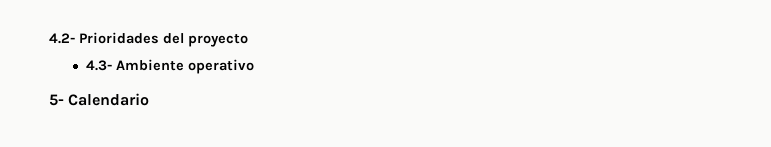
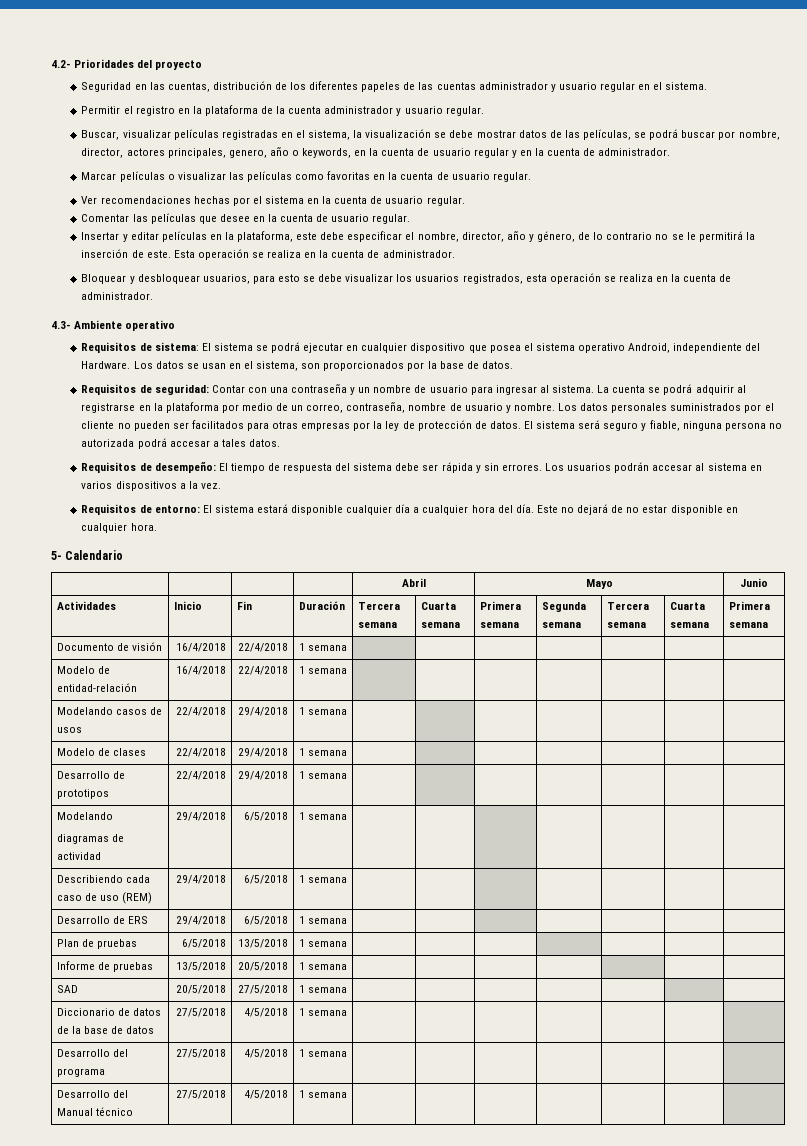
+ Seguridad en las cuentas, distribución de los diferentes papeles de las cuentas administrador y usuario regular en el sistema.
+ Permitir el registro en la plataforma de la cuenta administrador y usuario regular.
+ Buscar, visualizar películas registradas en el sistema, la visualización se debe mostrar datos de las películas, se podrá buscar por nombre, director, actores principales, genero, año o keywords, en la cuenta de usuario regular y en la cuenta de administrador.
+ Marcar películas o visualizar las películas como favoritas en la cuenta de usuario regular.
+ Ver recomendaciones hechas por el sistema en la cuenta de usuario regular.
+ Comentar las películas que desee en la cuenta de usuario regular.
+ Insertar y editar películas en la plataforma, este debe especificar el nombre, director, año y género, de lo contrario no se le permitirá la inserción de este. Esta operación se realiza en la cuenta de administrador.
+ Bloquear y desbloquear usuarios, para esto se debe visualizar los usuarios registrados, esta operación se realiza en la cuenta de administrador.
  4.3- Ambiente operativo
+ Requisitos de sistema: El sistema se podrá ejecutar en cualquier dispositivo que posea el sistema operativo Android, independiente del Hardware. Los datos se usan en el sistema, son proporcionados por la base de datos.
+ Requisitos de seguridad: Contar con una contraseña y un nombre de usuario para ingresar al sistema. La cuenta se podrá adquirir al registrarse en la plataforma por medio de un correo, contraseña, nombre de usuario y nombre. Los datos personales suministrados por el cliente no pueden ser facilitados para otras empresas por la ley de protección de datos. El sistema será seguro y fiable, ninguna persona no autorizada podrá accesar a tales datos.
+ Requisitos de desempeño: El tiempo de respuesta del sistema debe ser rápida y sin errores. Los usuarios podrán accesar al sistema en varios dispositivos a la vez.
+ Requisitos de entorno: El sistema estará disponible cualquier día a cualquier hora del día. Este no dejará de no estar disponible en cualquier hora.
  5- Calendario
+ | | | | Abril | Mayo | Junio
+ Actividades | Inicio | Fin | Duración | Tercera semana | Cuarta semana | Primera semana | Segunda semana | Tercera semana | Cuarta semana | Primera semana
+ Documento de visión | 16/4/2018 | 22/4/2018 | 1 semana | | | | | | |
+ Modelo de entidad-relación | 16/4/2018 | 22/4/2018 | 1 semana | | | | | | |
+ Modelando casos de usos | 22/4/2018 | 29/4/2018 | 1 semana | | | | | | |
+ Modelo de clases | 22/4/2018 | 29/4/2018 | 1 semana | | | | | | |
+ Desarrollo de prototipos | 22/4/2018 | 29/4/2018 | 1 semana | | | | | | |
+ Modelando
+ diagramas de actividad | 29/4/2018 | 6/5/2018 | 1 semana | | | | | | |
+ Describiendo cada caso de uso (REM) | 29/4/2018 | 6/5/2018 | 1 semana | | | | | | |
+ Desarrollo de ERS | 29/4/2018 | 6/5/2018 | 1 semana | | | | | | |
+ Plan de pruebas | 6/5/2018 | 13/5/2018 | 1 semana | | | | | | |
+ Informe de pruebas | 13/5/2018 | 20/5/2018 | 1 semana | | | | | | |
+ SAD | 20/5/2018 | 27/5/2018 | 1 semana | | | | | | |
+ Diccionario de datos de la base de datos | 27/5/2018 | 4/5/2018 | 1 semana | | | | | | |
+ Desarrollo del programa | 27/5/2018 | 4/5/2018 | 1 semana | | | | | | |
+ Desarrollo del Manual técnico | 27/5/2018 | 4/5/2018 | 1 semana | | | | | | |

